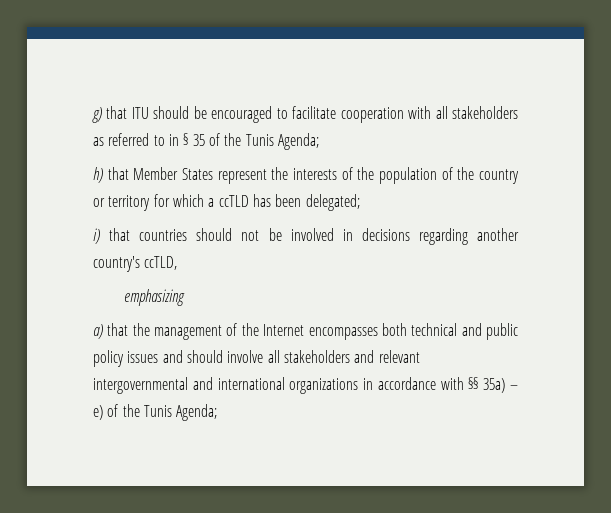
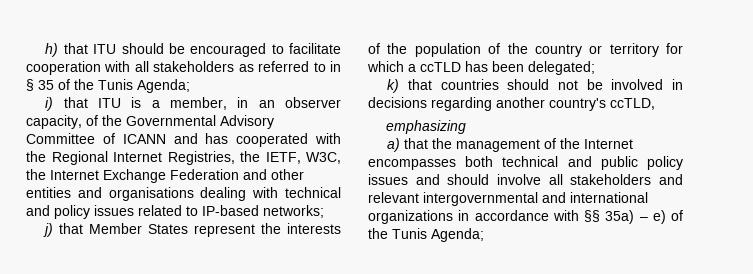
- g) that ITU should be encouraged to facilitate cooperation with all stakeholders as referred to in § 35 of the Tunis Agenda;
+ h) that ITU should be encouraged to facilitate cooperation with all stakeholders as referred to in § 35 of the Tunis Agenda;
- h) that Member States represent the interests of the population of the country or territory for which a ccTLD has been delegated;
+ i) that ITU is a member, in an observer capacity, of the Governmental Advisory Committee of ICANN and has cooperated with the Regional Internet Registries, the IETF, W3C, the Internet Exchange Federation and other entities and organisations dealing with technical and policy issues related to IP-based networks;
+ j) that Member States represent the interests of the population of the country or territory for which a ccTLD has been delegated;
- i) that countries should not be involved in decisions regarding another country's ccTLD,
+ k) that countries should not be involved in decisions regarding another country's ccTLD,

